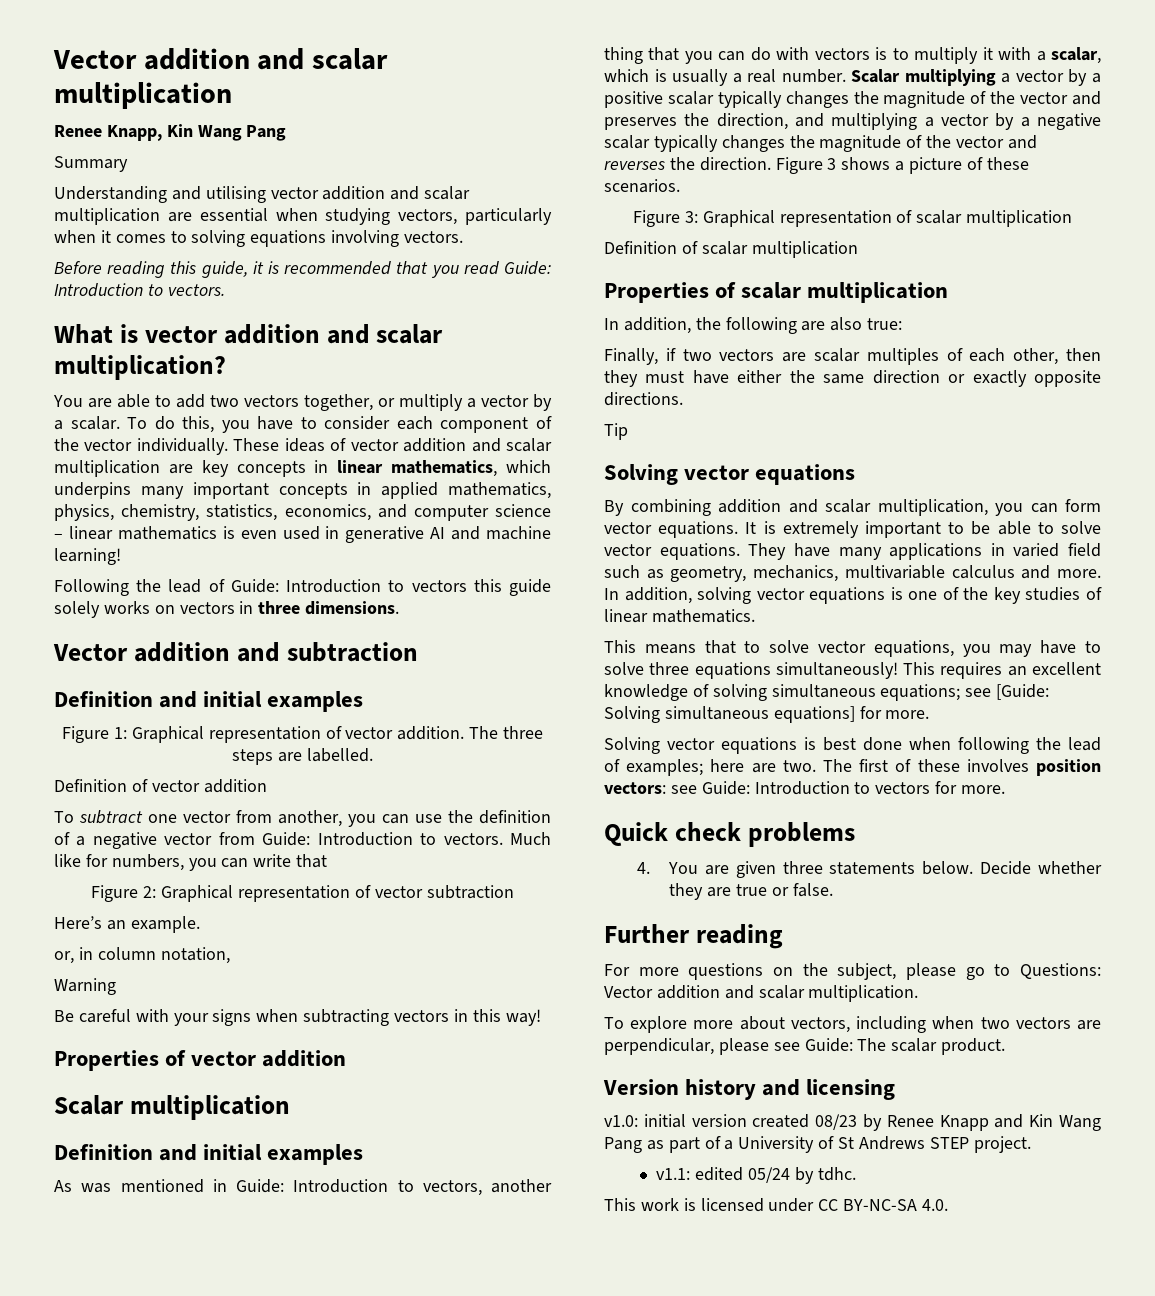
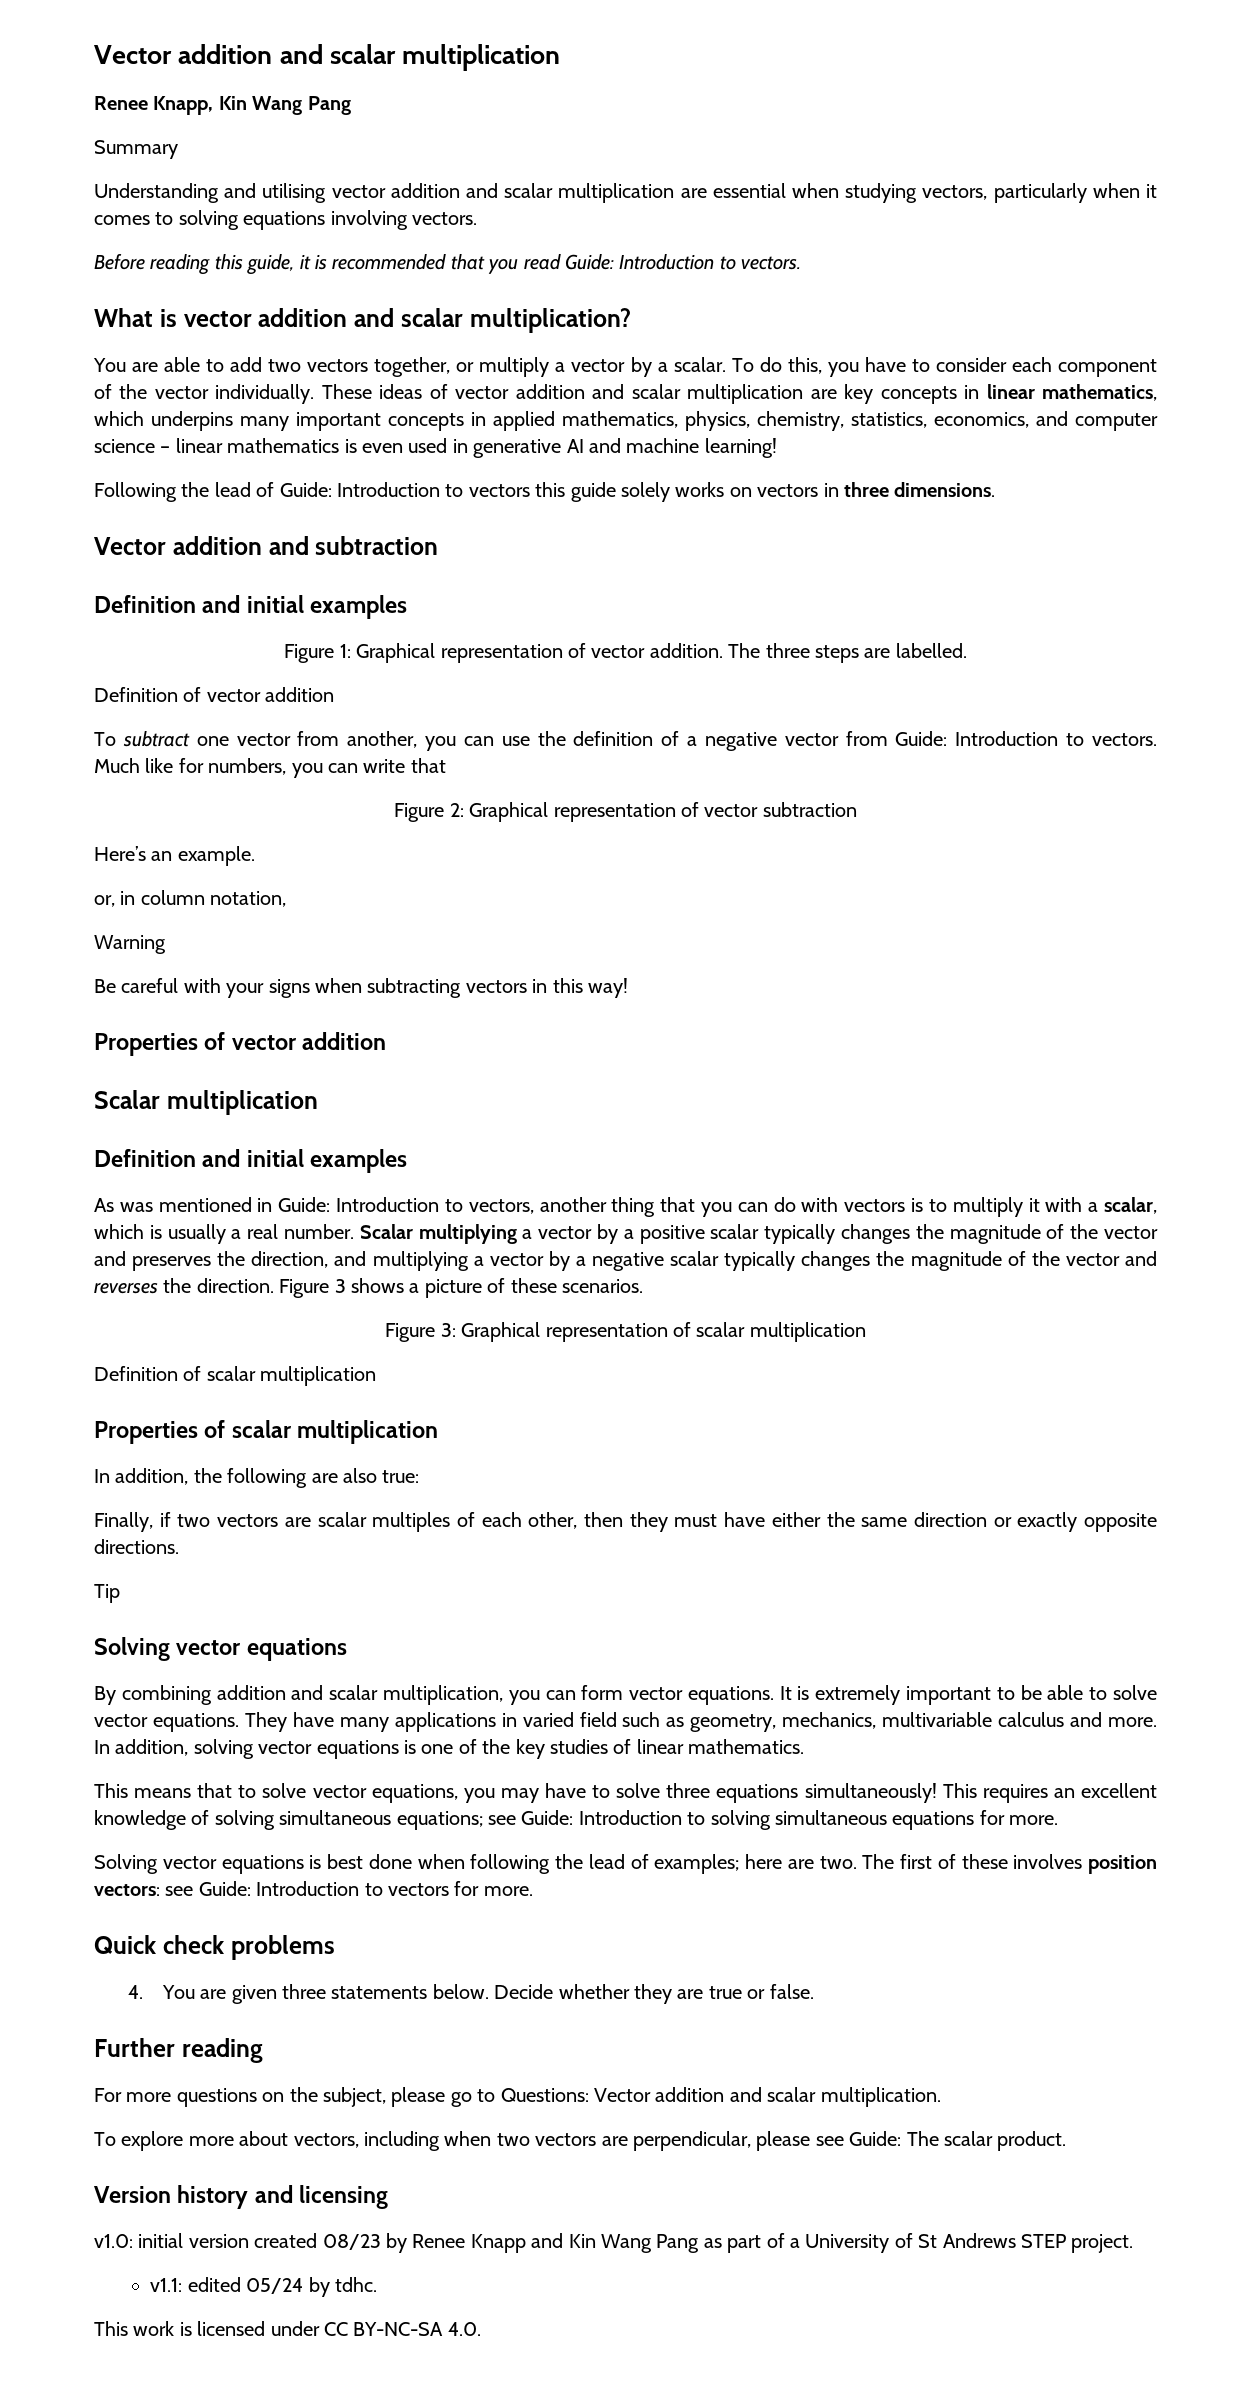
- This requires an excellent knowledge of solving simultaneous equations; see [Guide: Solving simultaneous equations] for more.
+ This requires an excellent knowledge of solving simultaneous equations; see Guide: Introduction to solving simultaneous equations for more.

